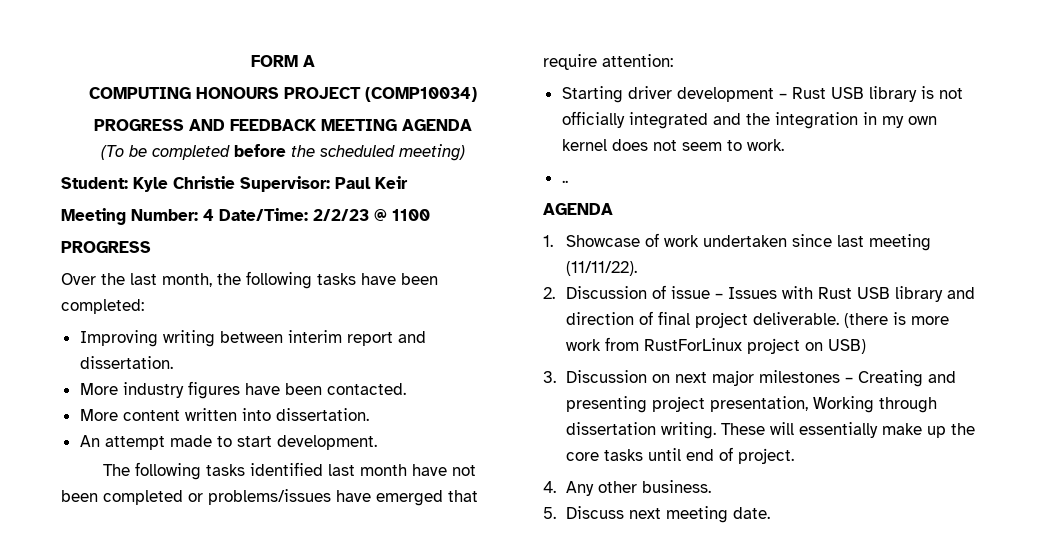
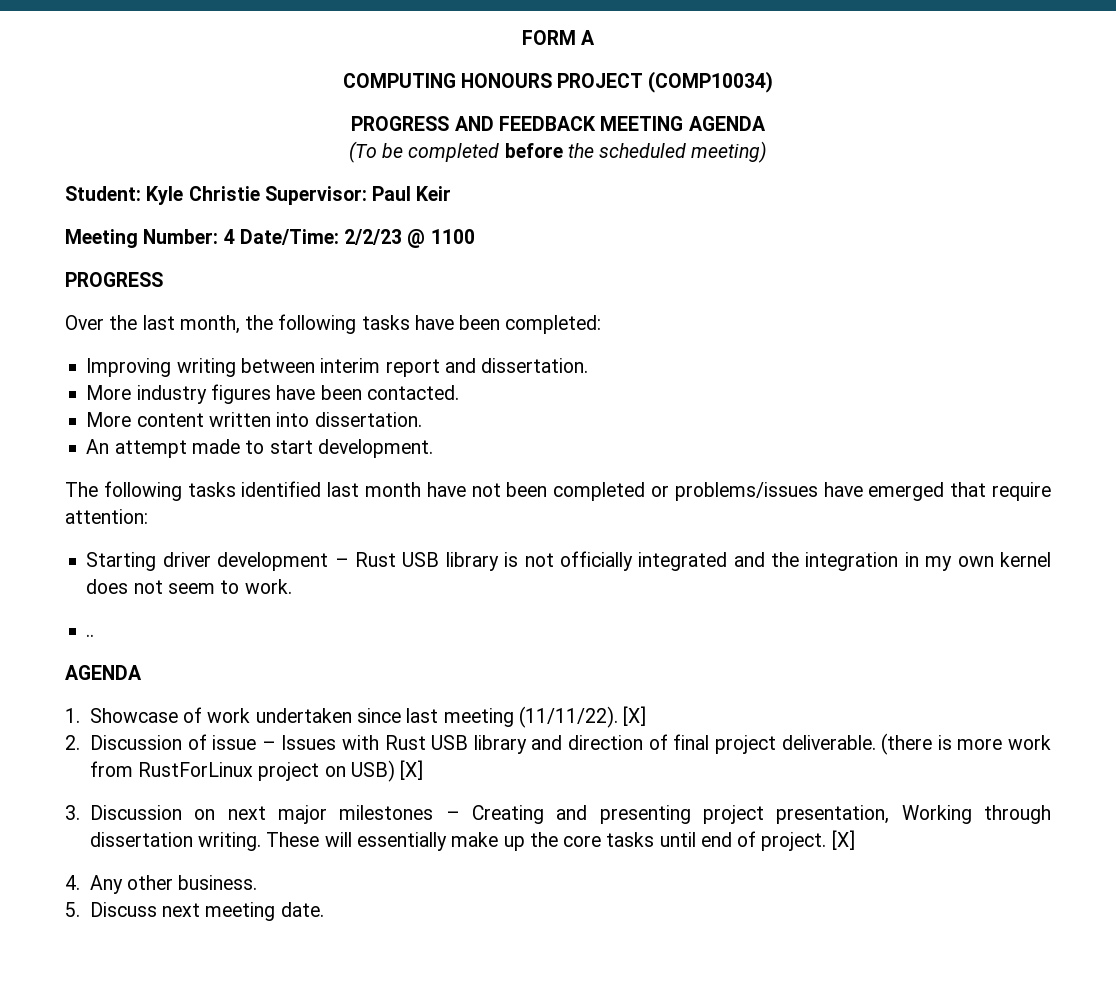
- 1. Showcase of work undertaken since last meeting (11/11/22).
+ 1. Showcase of work undertaken since last meeting (11/11/22). [X]
- (there is more work from RustForLinux project on USB)
+ (there is more work from RustForLinux project on USB) [X]
- These will essentially make up the core tasks until end of project.
+ These will essentially make up the core tasks until end of project. [X]

